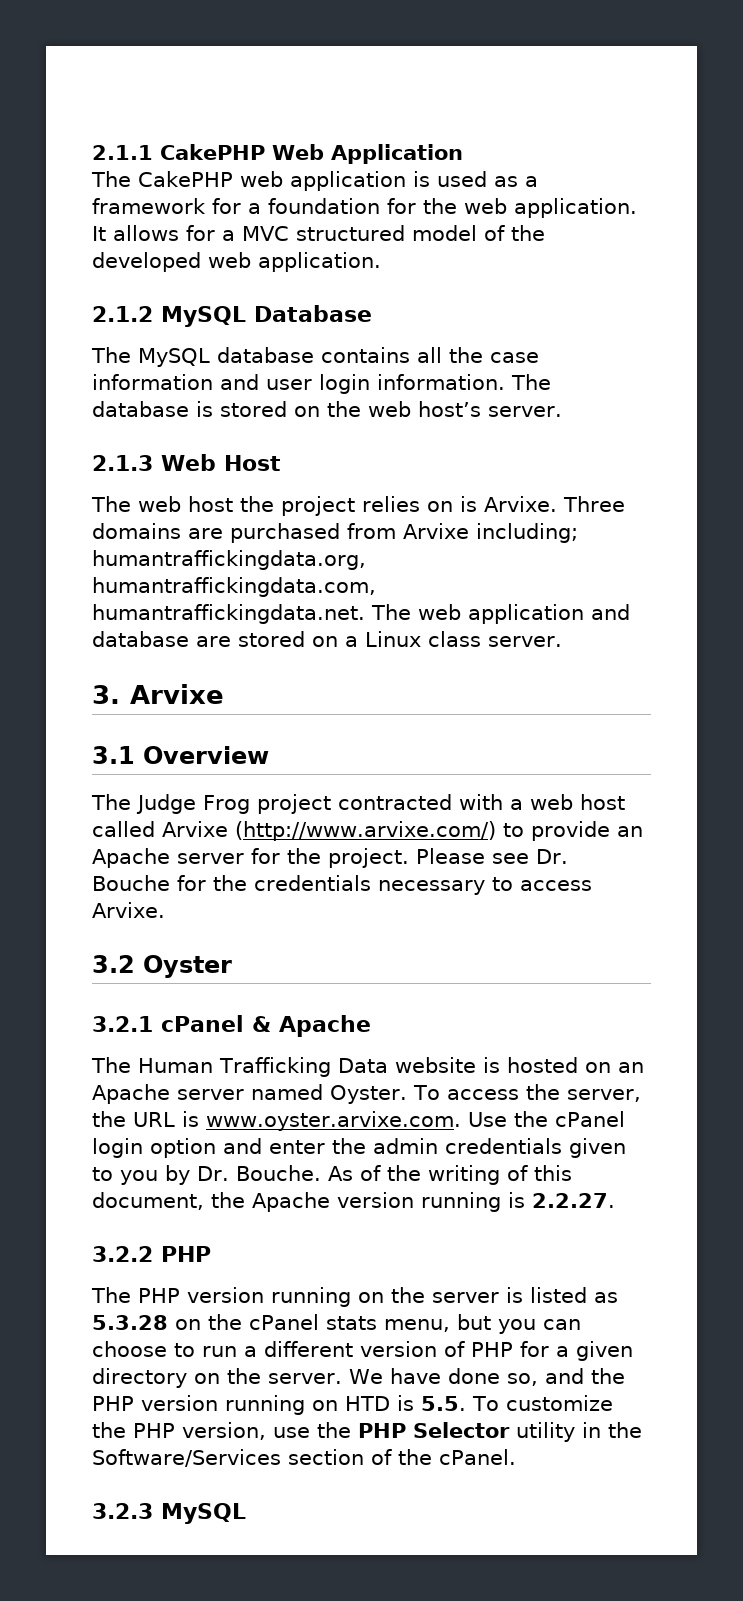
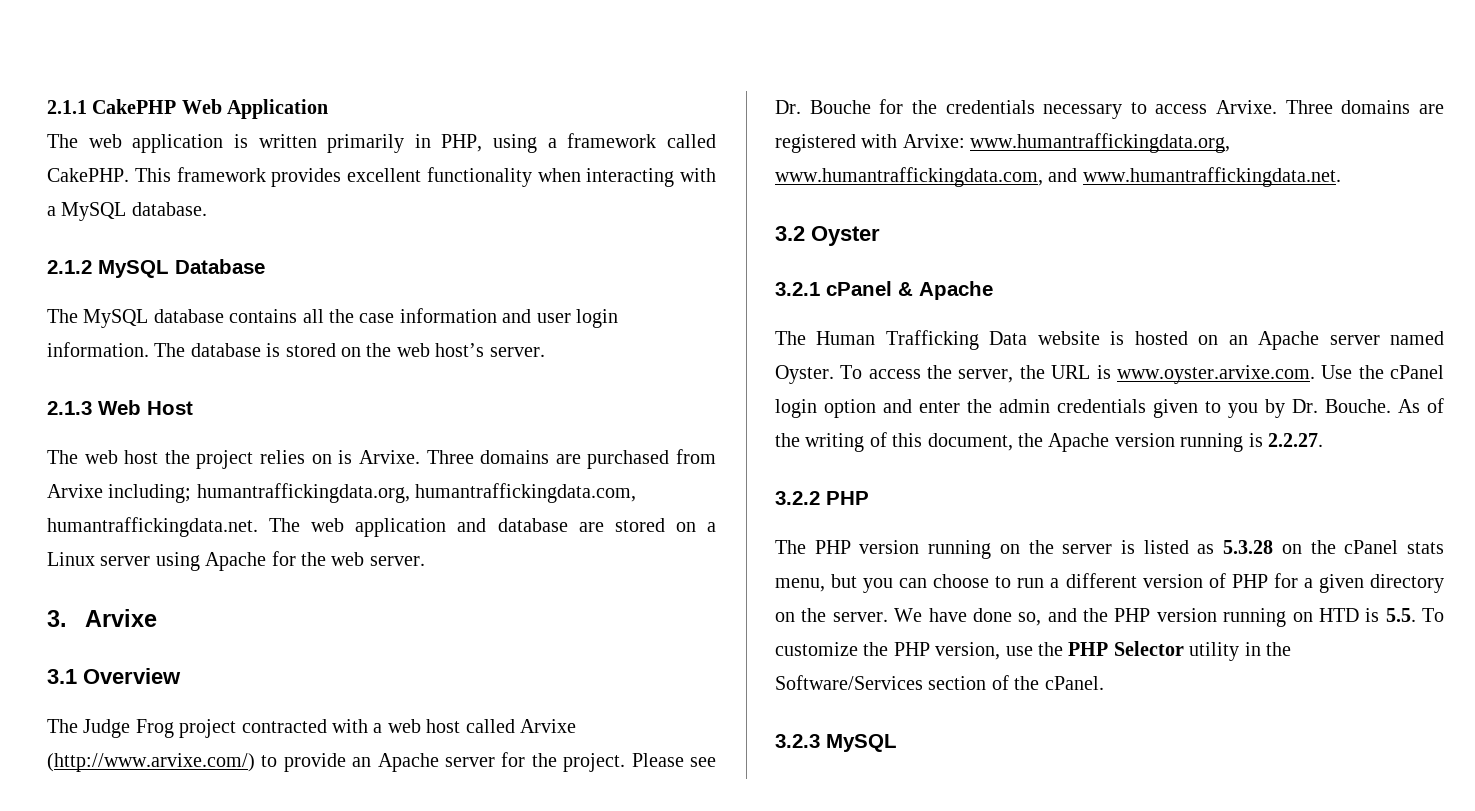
- The CakePHP web application is used as a framework for a foundation for the web application. It allows for a MVC structured model of the developed web application.
+ The web application is written primarily in PHP, using a framework called CakePHP. This framework provides excellent functionality when interacting with a MySQL database.
- Three domains are purchased from Arvixe including; humantraffickingdata.org, humantraffickingdata.com, humantraffickingdata.net. The web application and database are stored on a Linux class server.
+ Three domains are purchased from Arvixe including; humantraffickingdata.org, humantraffickingdata.com, humantraffickingdata.net. The web application and database are stored on a Linux server using Apache for the web server.
+ Three domains are registered with Arvixe: www.humantraffickingdata.org, www.humantraffickingdata.com, and www.humantraffickingdata.net.

